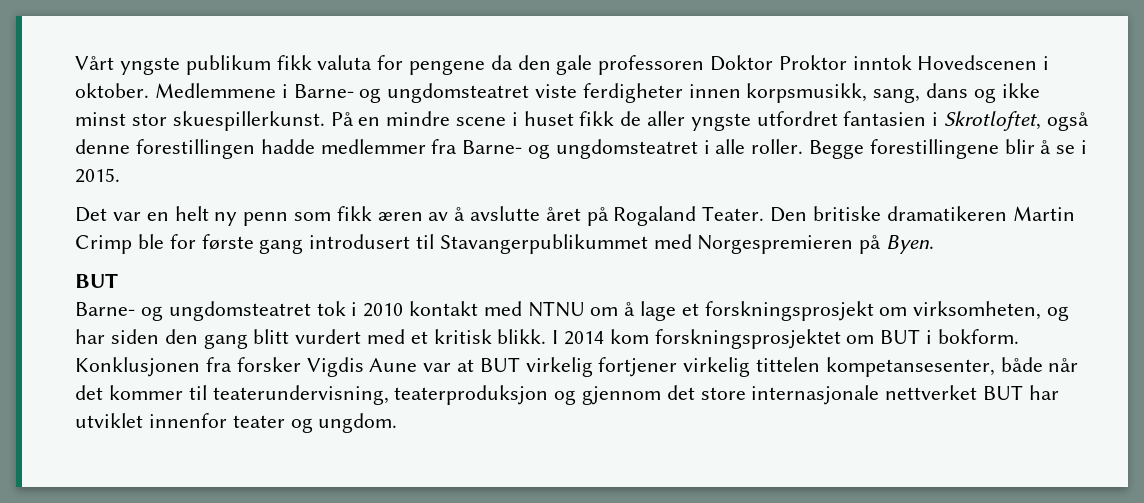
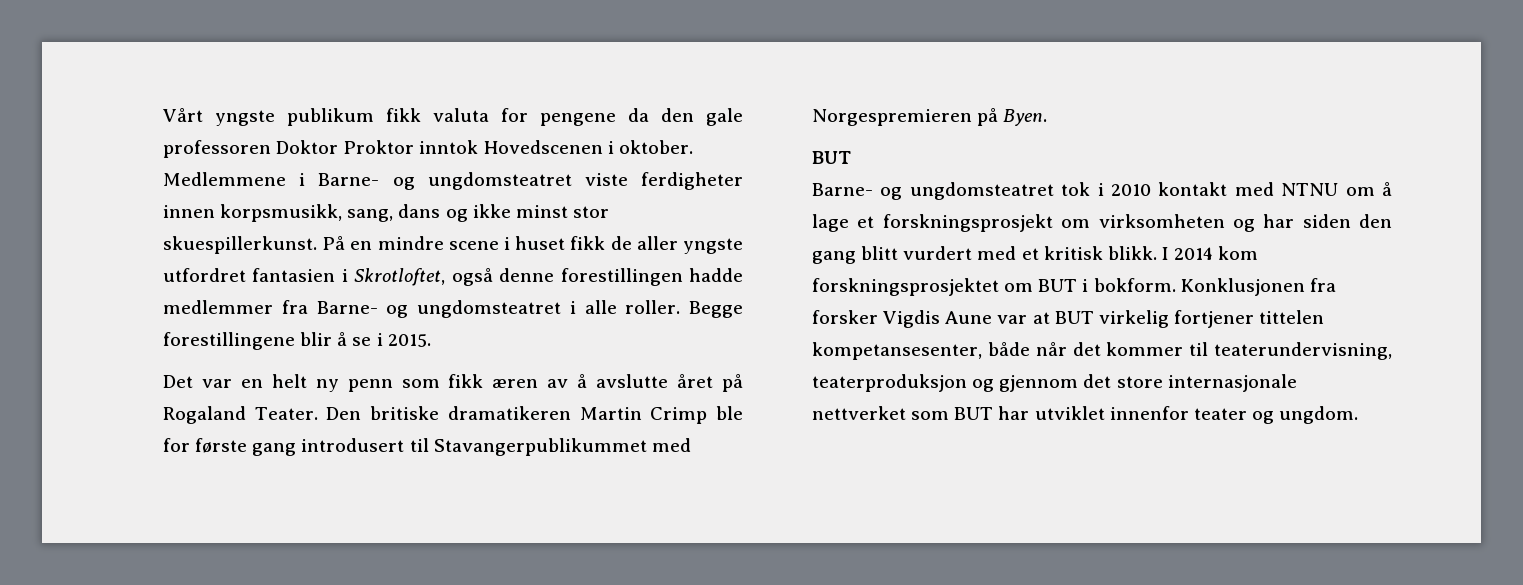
- Barne- og ungdomsteatret tok i 2010 kontakt med NTNU om å lage et forskningsprosjekt om virksomheten, og har siden den gang blitt vurdert med et kritisk blikk.
+ Barne- og ungdomsteatret tok i 2010 kontakt med NTNU om å lage et forskningsprosjekt om virksomheten og har siden den gang blitt vurdert med et kritisk blikk.
- Konklusjonen fra forsker Vigdis Aune var at BUT virkelig fortjener virkelig tittelen kompetansesenter, både når det kommer til teaterundervisning, teaterproduksjon og gjennom det store internasjonale nettverket BUT har utviklet innenfor teater og ungdom.
+ Konklusjonen fra forsker Vigdis Aune var at BUT virkelig fortjener tittelen kompetansesenter, både når det kommer til teaterundervisning, teaterproduksjon og gjennom det store internasjonale nettverket som BUT har utviklet innenfor teater og ungdom.

